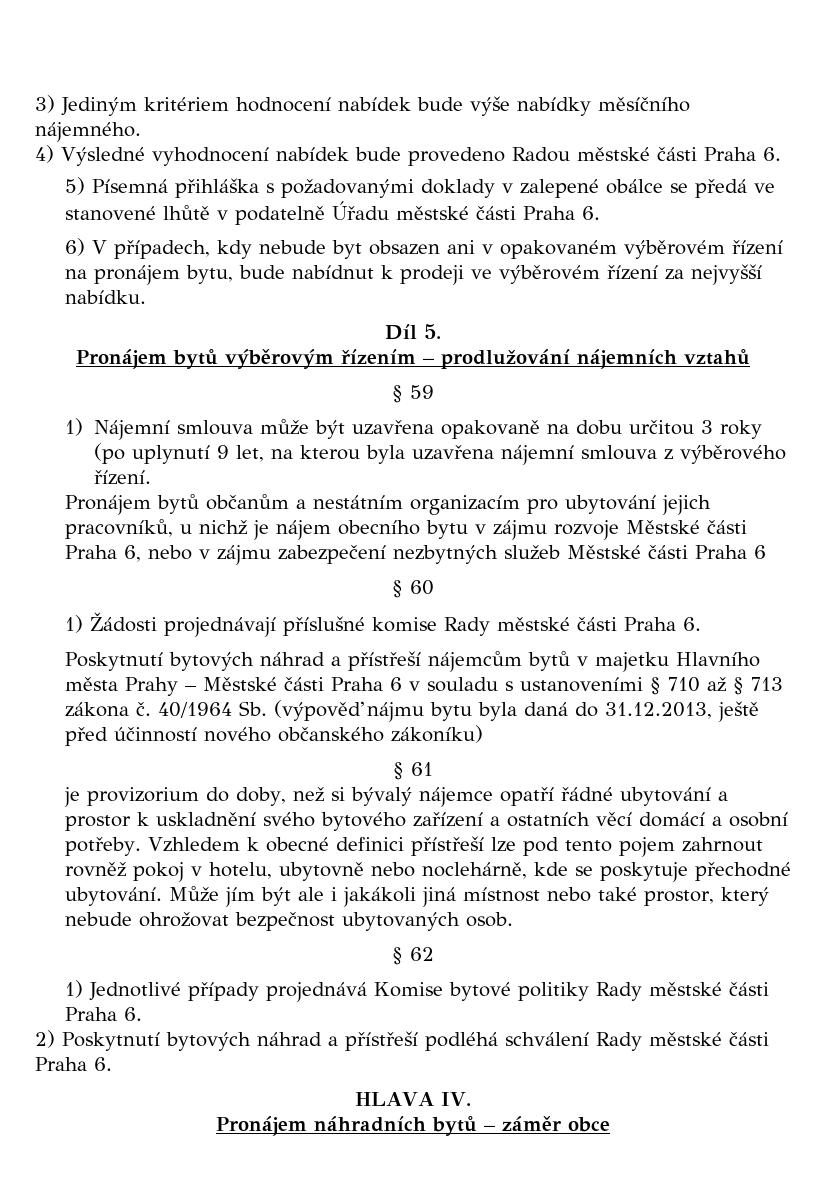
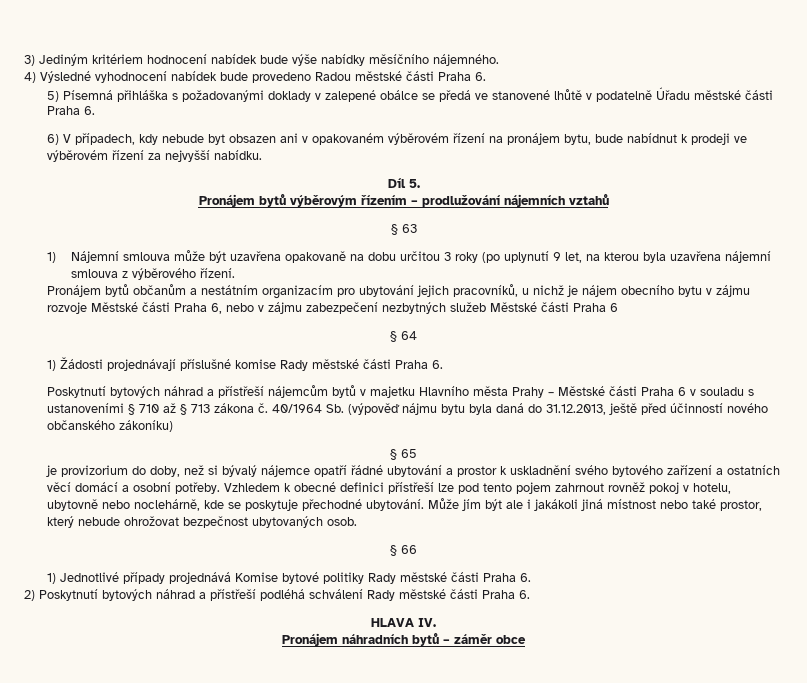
- § 59
+ § 63
- § 60
+ § 64
- § 61
+ § 65
- § 62
+ § 66

